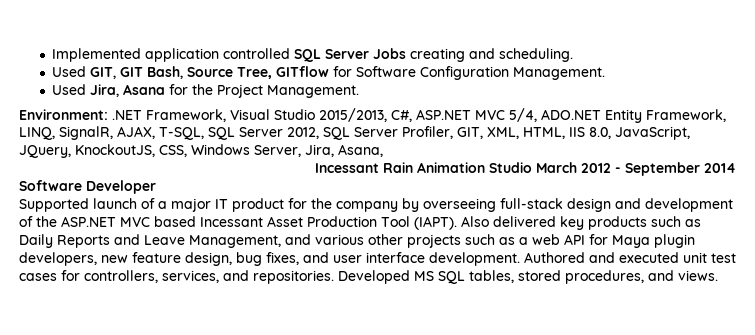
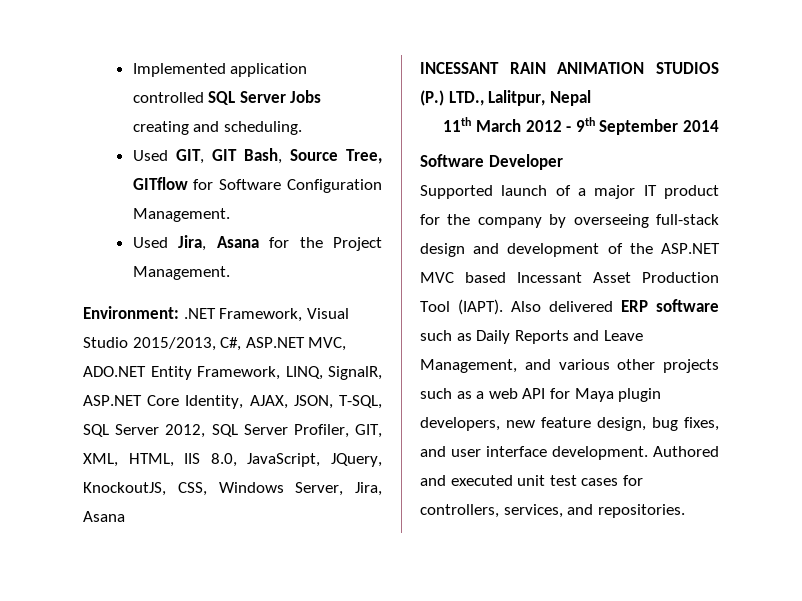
- Environment: .NET Framework, Visual Studio 2015/2013, C#, ASP.NET MVC 5/4, ADO.NET Entity Framework, LINQ, SignalR, AJAX, T-SQL, SQL Server 2012, SQL Server Profiler, GIT, XML, HTML, IIS 8.0, JavaScript, JQuery, KnockoutJS, CSS, Windows Server, Jira, Asana,
- Incessant Rain Animation Studio March 2012 - September 2014
+ Environment: .NET Framework, Visual Studio 2015/2013, C#, ASP.NET MVC, ADO.NET Entity Framework, LINQ, SignalR, ASP.NET Core Identity, AJAX, JSON, T-SQL, SQL Server 2012, SQL Server Profiler, GIT, XML, HTML, IIS 8.0, JavaScript, JQuery, KnockoutJS, CSS, Windows Server, Jira, Asana
+ INCESSANT RAIN ANIMATION STUDIOS (P.) LTD., Lalitpur, Nepal
+ 11th March 2012 - 9th September 2014
- Also delivered key products such as Daily Reports and Leave Management, and various other projects such as a web API for Maya plugin developers, new feature design, bug fixes, and user interface development.
+ Also delivered ERP software such as Daily Reports and Leave Management, and various other projects such as a web API for Maya plugin developers, new feature design, bug fixes, and user interface development.
- Developed MS SQL tables, stored procedures, and views.

